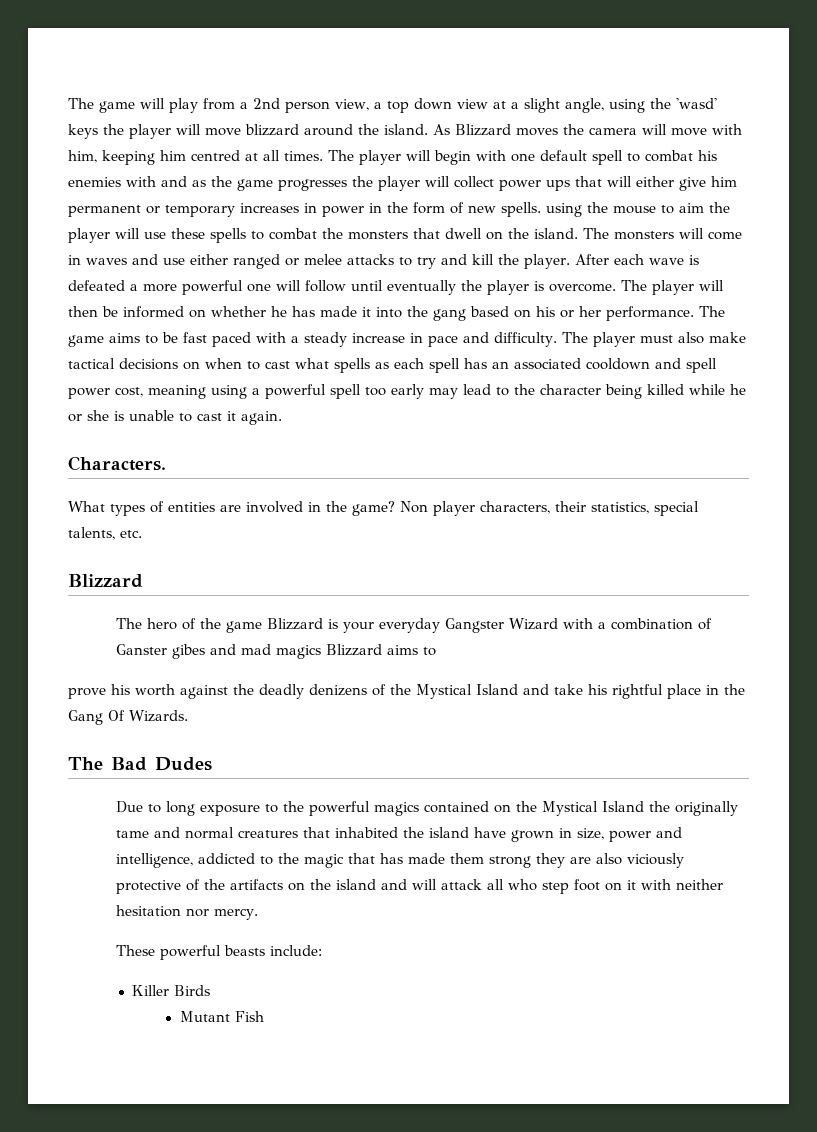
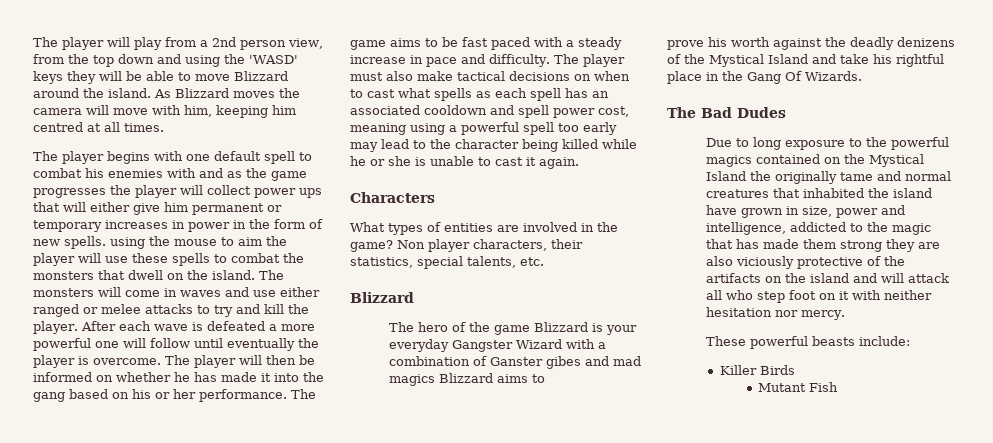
- The game will play from a 2nd person view, a top down view at a slight angle, using the 'wasd' keys the player will move blizzard around the island.
+ The player will play from a 2nd person view, from the top down and using the 'WASD' keys they will be able to move Blizzard around the island.
- As Blizzard moves the camera will move with him, keeping him centred at all times. The player will begin with one default spell to combat his enemies with and as the game progresses the player will collect power ups that will either give him permanent or temporary increases in power in the form of new spells. using the mouse to aim the player will use these spells to combat the monsters that dwell on the island.
+ As Blizzard moves the camera will move with him, keeping him centred at all times.
+ The player begins with one default spell to combat his enemies with and as the game progresses the player will collect power ups that will either give him permanent or temporary increases in power in the form of new spells. using the mouse to aim the player will use these spells to combat the monsters that dwell on the island.
- Characters.
+ Characters

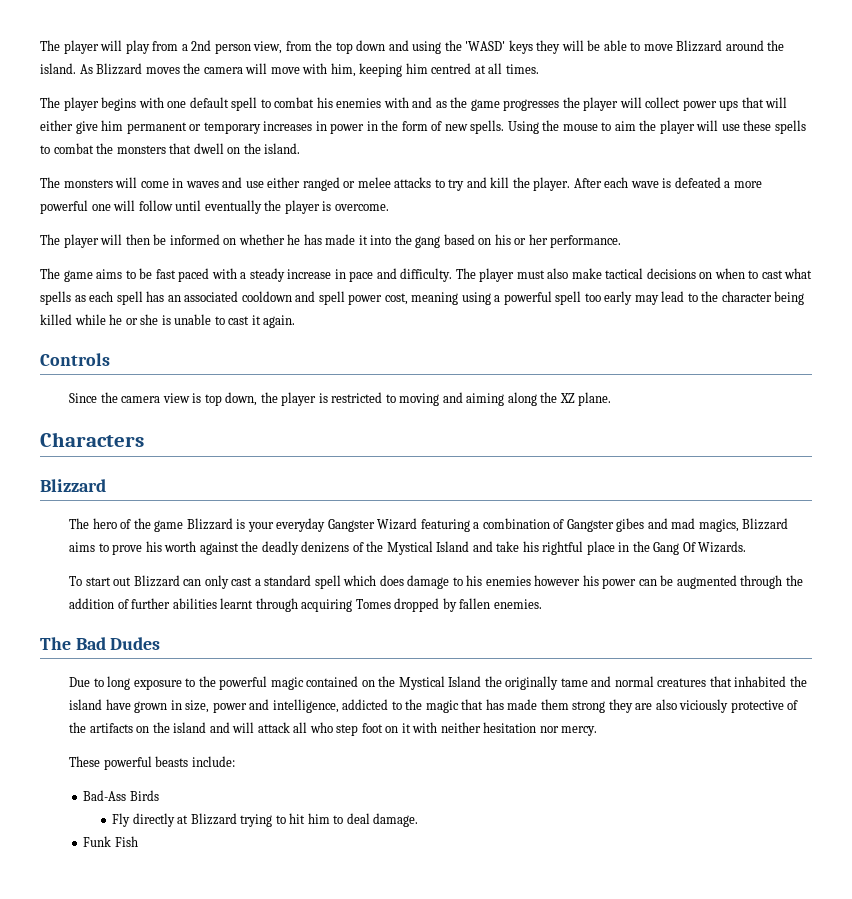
- The player begins with one default spell to combat his enemies with and as the game progresses the player will collect power ups that will either give him permanent or temporary increases in power in the form of new spells. using the mouse to aim the player will use these spells to combat the monsters that dwell on the island. The monsters will come in waves and use either ranged or melee attacks to try and kill the player.
+ The player begins with one default spell to combat his enemies with and as the game progresses the player will collect power ups that will either give him permanent or temporary increases in power in the form of new spells. Using the mouse to aim the player will use these spells to combat the monsters that dwell on the island.
+ The monsters will come in waves and use either ranged or melee attacks to try and kill the player.
- After each wave is defeated a more powerful one will follow until eventually the player is overcome. The player will then be informed on whether he has made it into the gang based on his or her performance. The game aims to be fast paced with a steady increase in pace and difficulty.
+ After each wave is defeated a more powerful one will follow until eventually the player is overcome.
+ The player will then be informed on whether he has made it into the gang based on his or her performance.
+ The game aims to be fast paced with a steady increase in pace and difficulty.
+ Controls
+ Since the camera view is top down, the player is restricted to moving and aiming along the XZ plane.
  Characters
- What types of entities are involved in the game? Non player characters, their statistics, special talents, etc.
- The hero of the game Blizzard is your everyday Gangster Wizard with a combination of Ganster gibes and mad magics Blizzard aims to
- prove his worth against the deadly denizens of the Mystical Island and take his rightful place in the Gang Of Wizards.
+ The hero of the game Blizzard is your everyday Gangster Wizard featuring a combination of Gangster gibes and mad magics, Blizzard aims to prove his worth against the deadly denizens of the Mystical Island and take his rightful place in the Gang Of Wizards.
+ To start out Blizzard can only cast a standard spell which does damage to his enemies however his power can be augmented through the addition of further abilities learnt through acquiring Tomes dropped by fallen enemies.
- Due to long exposure to the powerful magics contained on the Mystical Island the originally tame and normal creatures that inhabited the island have grown in size, power and intelligence, addicted to the magic that has made them strong they are also viciously protective of the artifacts on the island and will attack all who step foot on it with neither hesitation nor mercy.
+ Due to long exposure to the powerful magic contained on the Mystical Island the originally tame and normal creatures that inhabited the island have grown in size, power and intelligence, addicted to the magic that has made them strong they are also viciously protective of the artifacts on the island and will attack all who step foot on it with neither hesitation nor mercy.
- Killer Birds
+ Bad-Ass Birds
- Mutant Fish
+ Fly directly at Blizzard trying to hit him to deal damage.
+ Funk Fish

